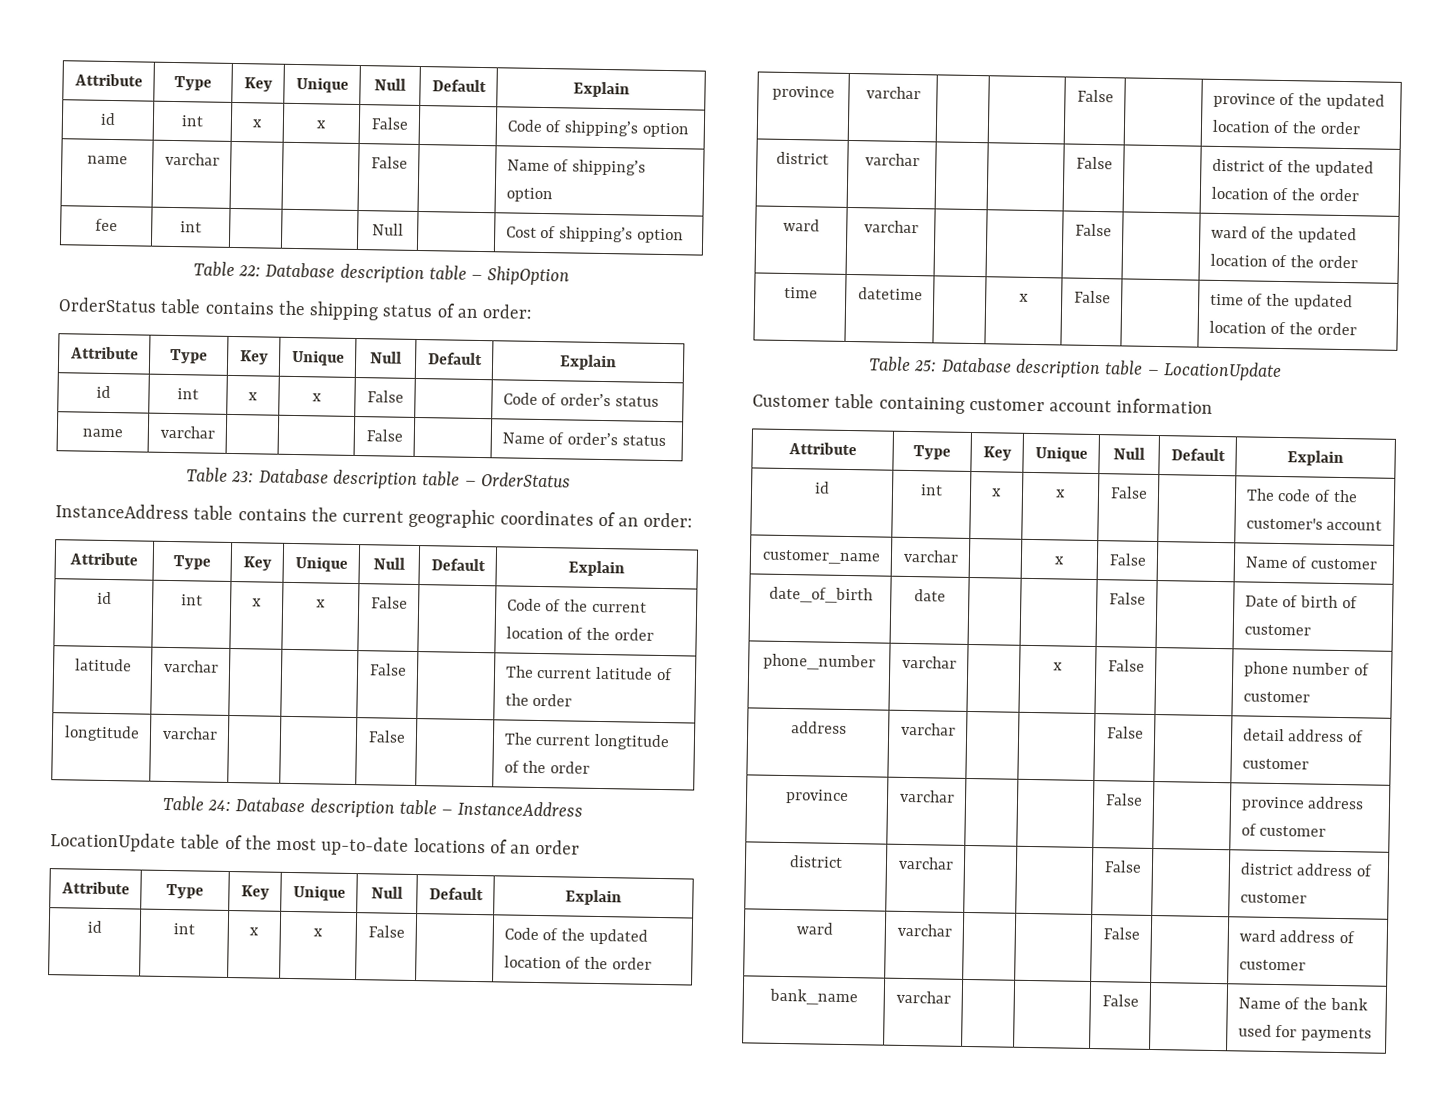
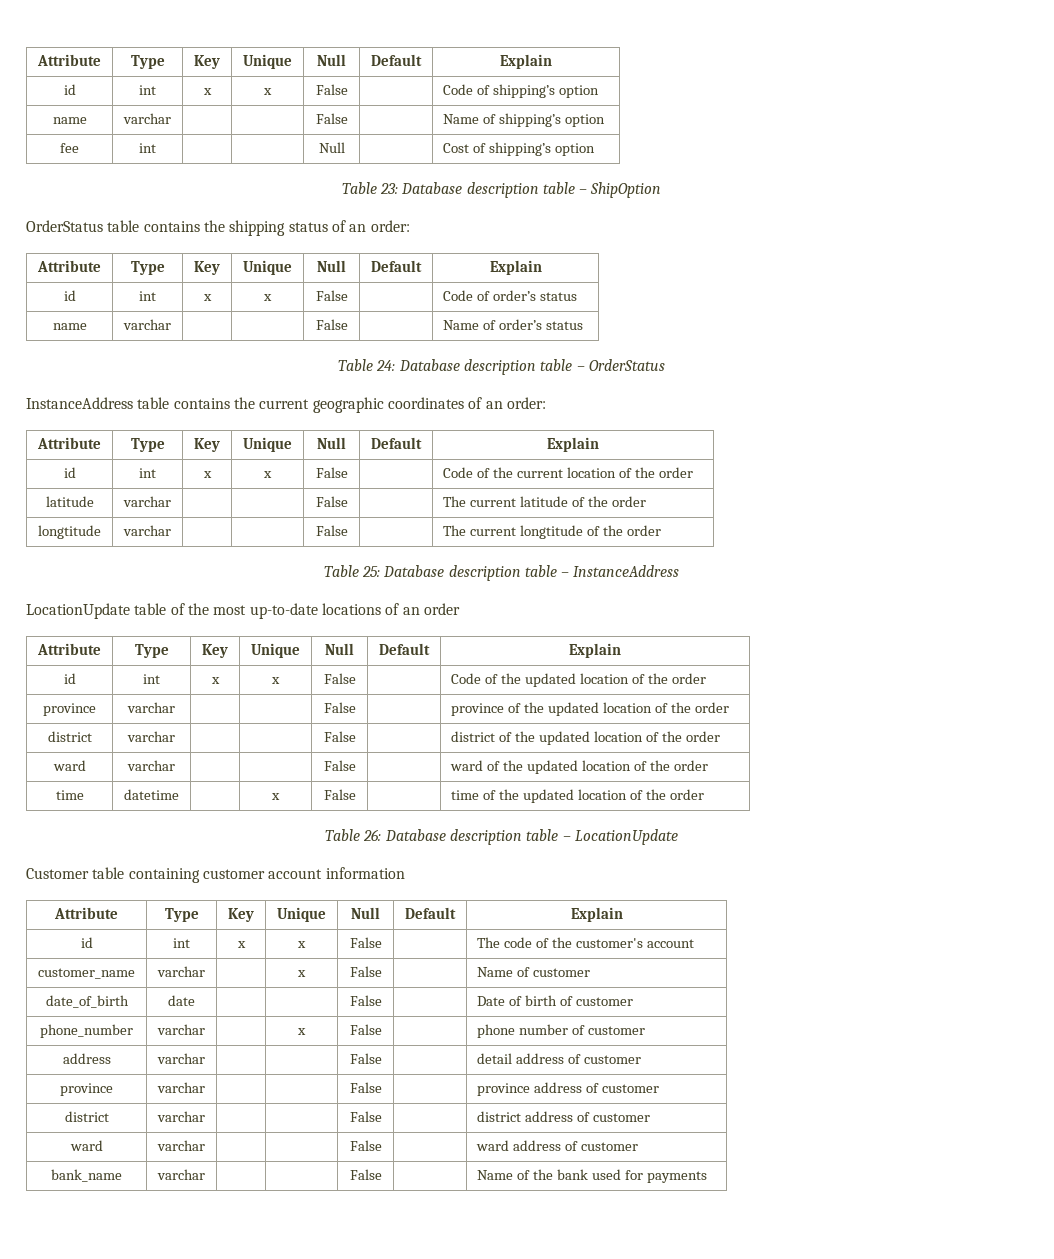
- Table 22: Database description table – ShipOption
+ Table 23: Database description table – ShipOption
- Table 23: Database description table – OrderStatus
+ Table 24: Database description table – OrderStatus
- Table 24: Database description table – InstanceAddress
+ Table 25: Database description table – InstanceAddress
- Table 25: Database description table – LocationUpdate
+ Table 26: Database description table – LocationUpdate

